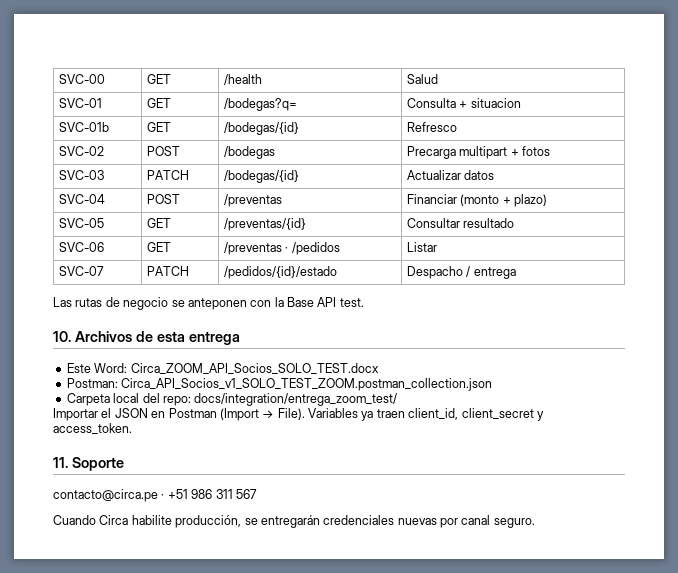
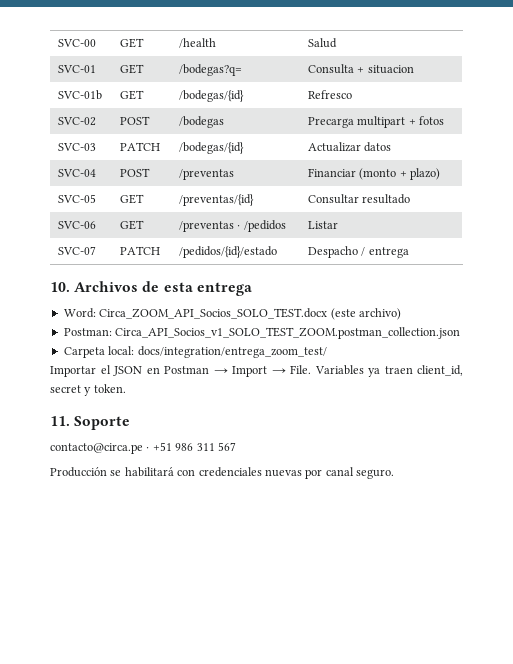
- Las rutas de negocio se anteponen con la Base API test.
- Este Word: Circa_ZOOM_API_Socios_SOLO_TEST.docx
+ Word: Circa_ZOOM_API_Socios_SOLO_TEST.docx (este archivo)
- Carpeta local del repo: docs/integration/entrega_zoom_test/
+ Carpeta local: docs/integration/entrega_zoom_test/
- Importar el JSON en Postman (Import → File).
+ Importar el JSON en Postman → Import → File.
- Variables ya traen client_id, client_secret y access_token.
+ Variables ya traen client_id, secret y token.
- Cuando Circa habilite producción, se entregarán credenciales nuevas por canal seguro.
+ Producción se habilitará con credenciales nuevas por canal seguro.

